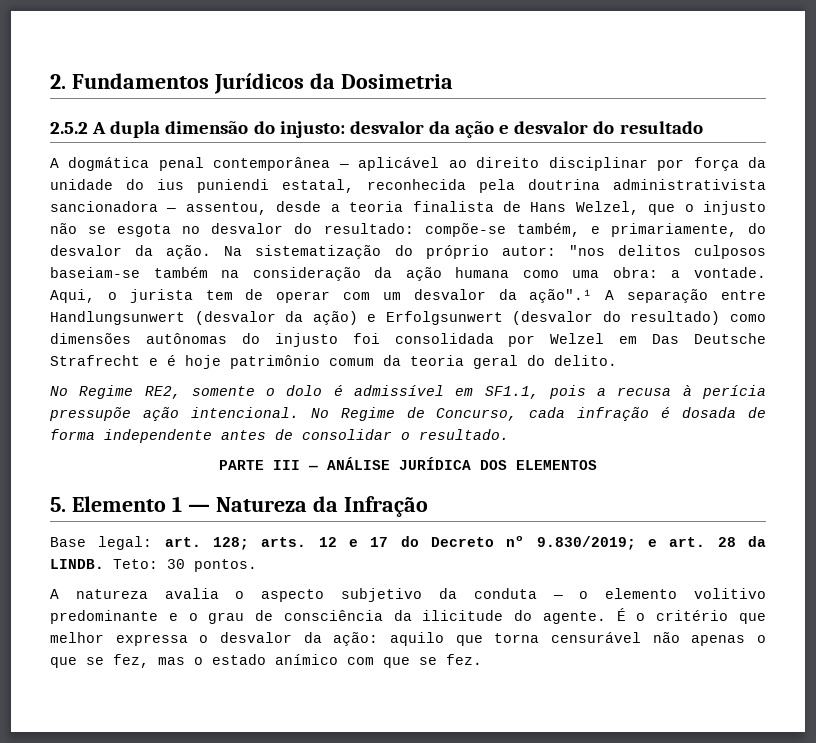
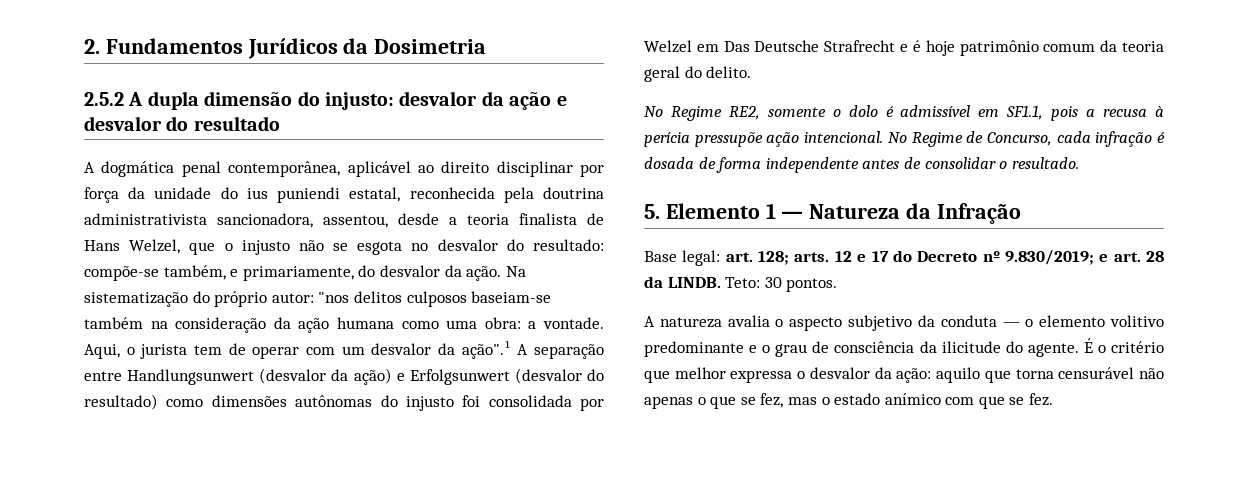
- A dogmática penal contemporânea — aplicável ao direito disciplinar por força da unidade do ius puniendi estatal, reconhecida pela doutrina administrativista sancionadora — assentou, desde a teoria finalista de Hans Welzel, que o injusto não se esgota no desvalor do resultado: compõe-se também, e primariamente, do desvalor da ação.
+ A dogmática penal contemporânea, aplicável ao direito disciplinar por força da unidade do ius puniendi estatal, reconhecida pela doutrina administrativista sancionadora, assentou, desde a teoria finalista de Hans Welzel, que o injusto não se esgota no desvalor do resultado: compõe-se também, e primariamente, do desvalor da ação.
- PARTE III — ANÁLISE JURÍDICA DOS ELEMENTOS

